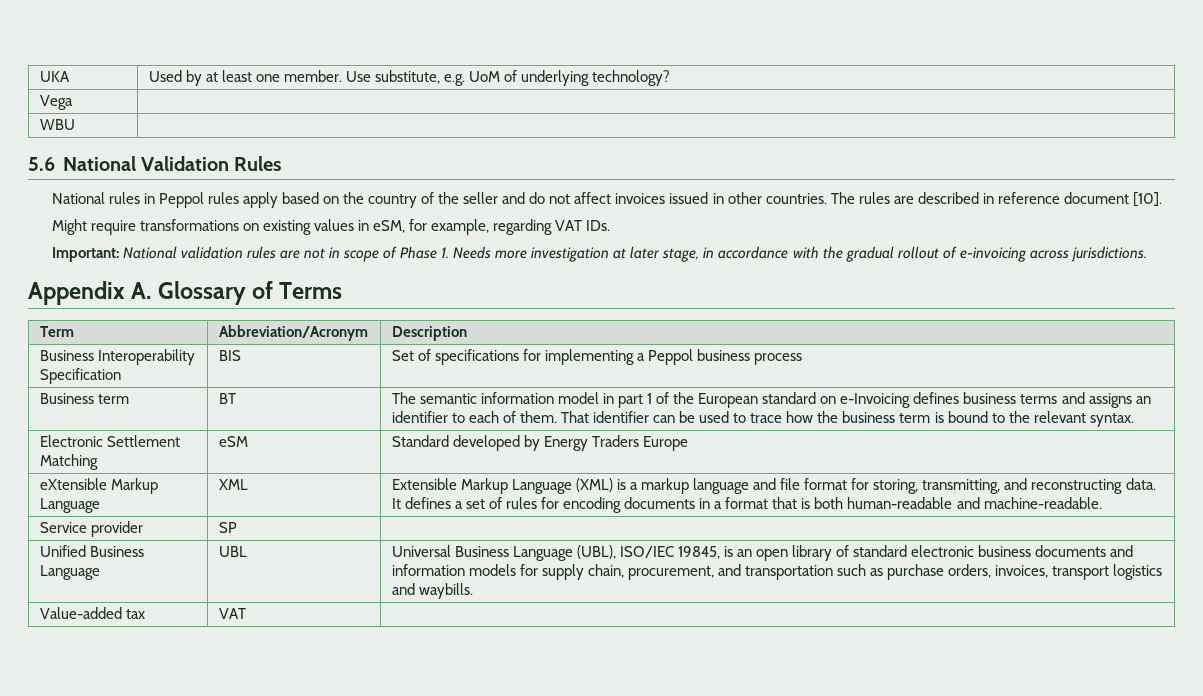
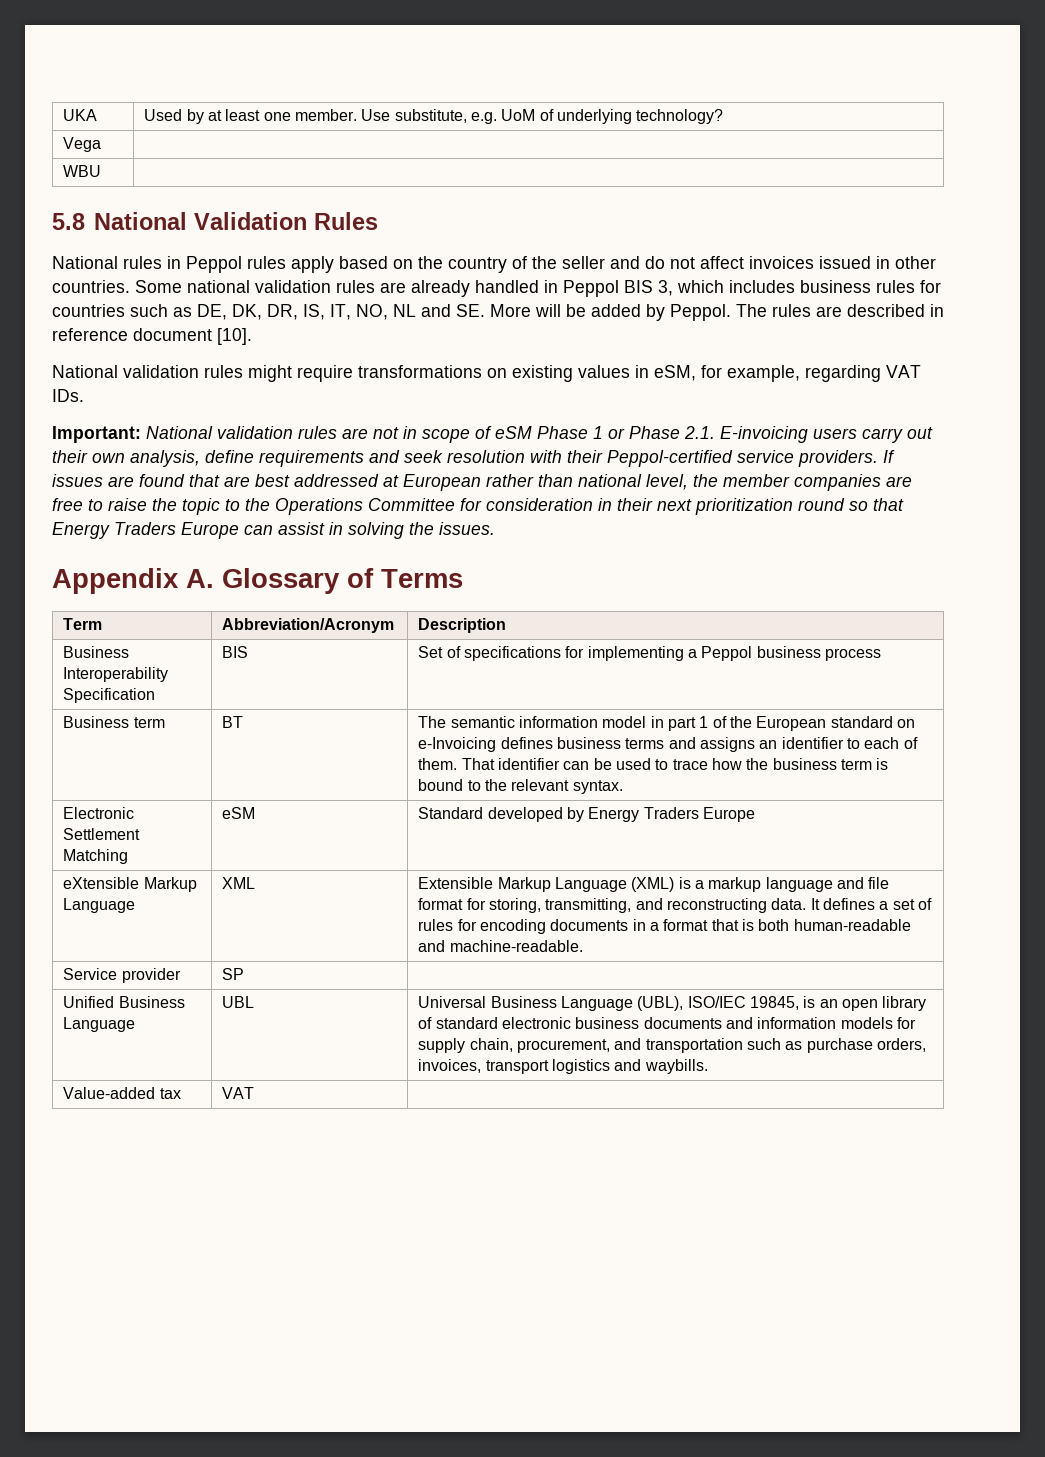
- 5.6 National Validation Rules
+ 5.8 National Validation Rules
+ Some national validation rules are already handled in Peppol BIS 3, which includes business rules for countries such as DE, DK, DR, IS, IT, NO, NL and SE. More will be added by Peppol.
- Might require transformations on existing values in eSM, for example, regarding VAT IDs.
+ National validation rules might require transformations on existing values in eSM, for example, regarding VAT IDs.
- Important: National validation rules are not in scope of Phase 1. Needs more investigation at later stage, in accordance with the gradual rollout of e-invoicing across jurisdictions.
+ Important: National validation rules are not in scope of eSM Phase 1 or Phase 2.1. E-invoicing users carry out their own analysis, define requirements and seek resolution with their Peppol-certified service providers. If issues are found that are best addressed at European rather than national level, the member companies are free to raise the topic to the Operations Committee for consideration in their next prioritization round so that Energy Traders Europe can assist in solving the issues.

